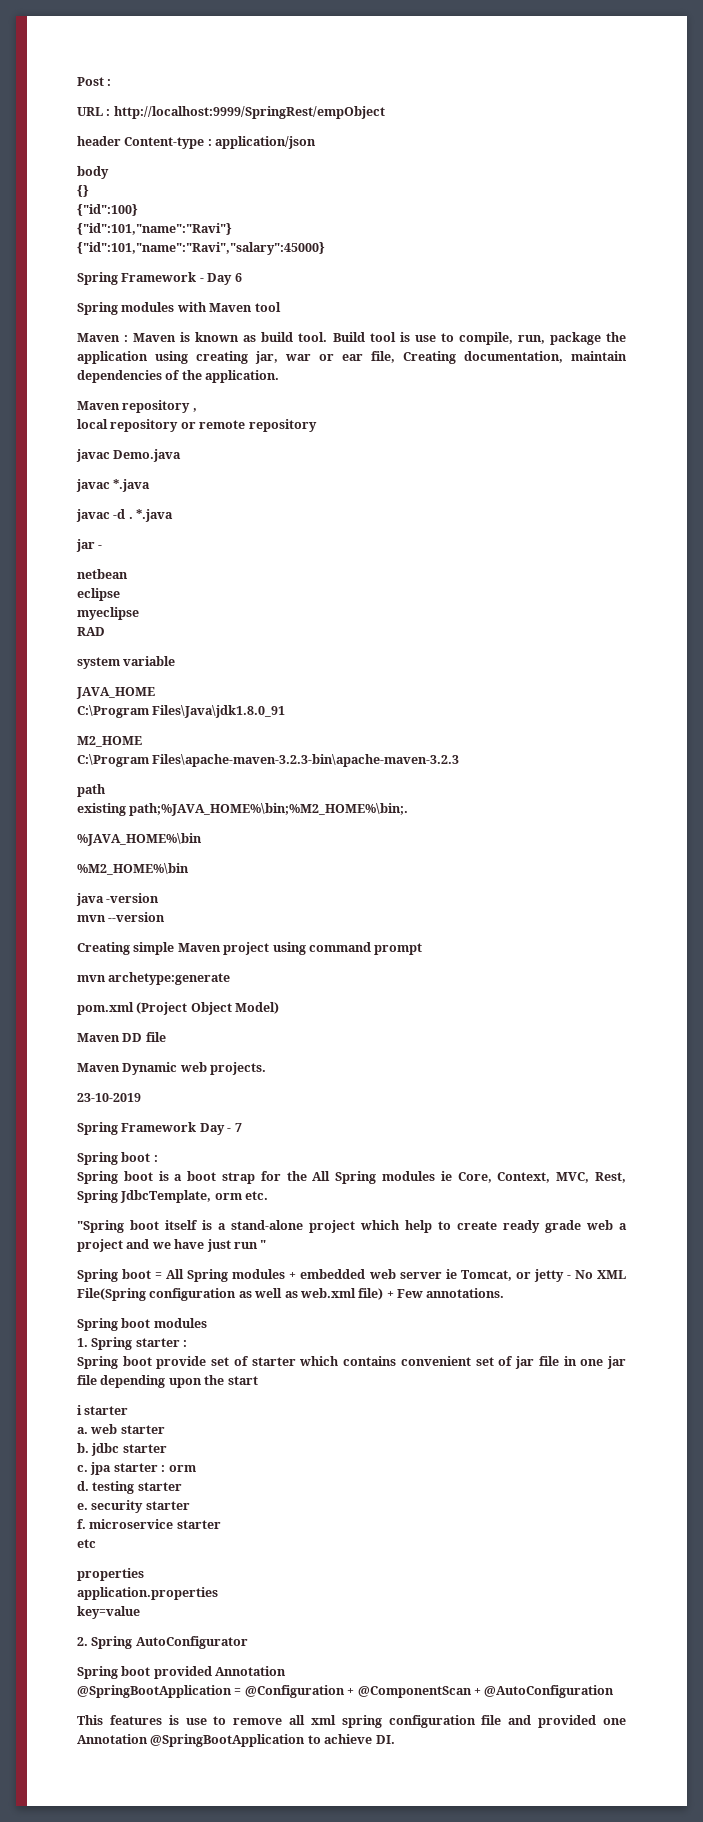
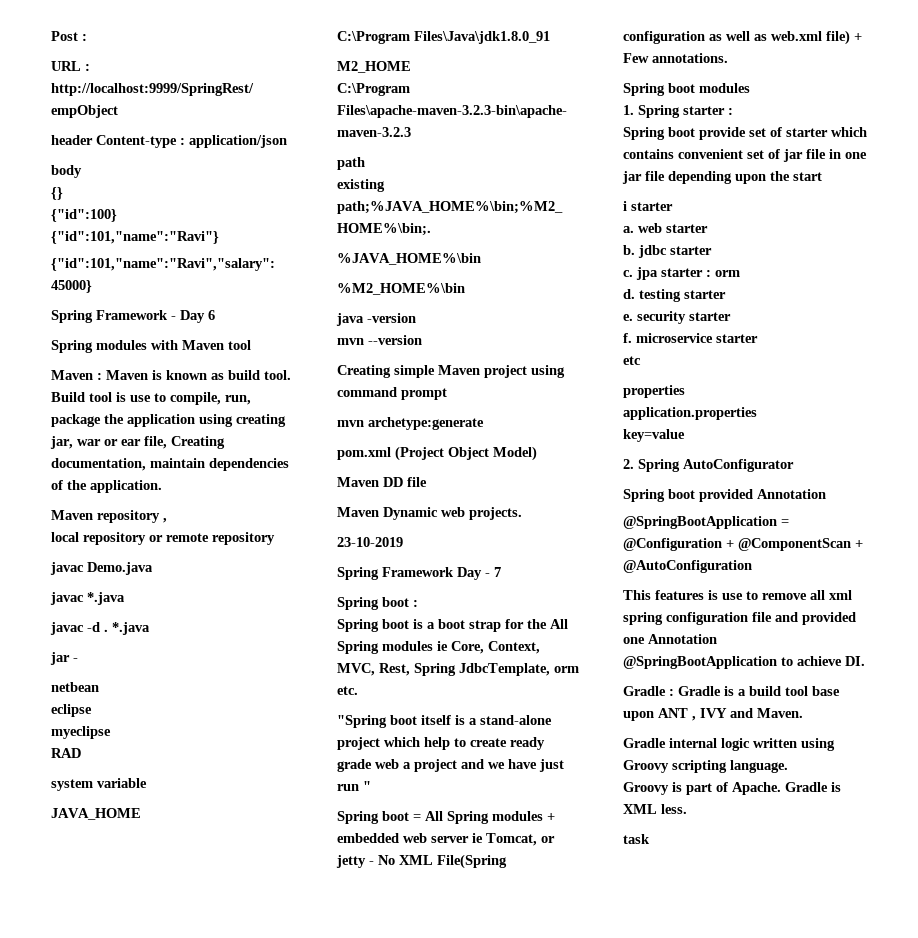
+ Gradle : Gradle is a build tool base upon ANT , IVY and Maven.
+ Gradle internal logic written using Groovy scripting language.
+ Groovy is part of Apache. Gradle is XML less.
+ task

